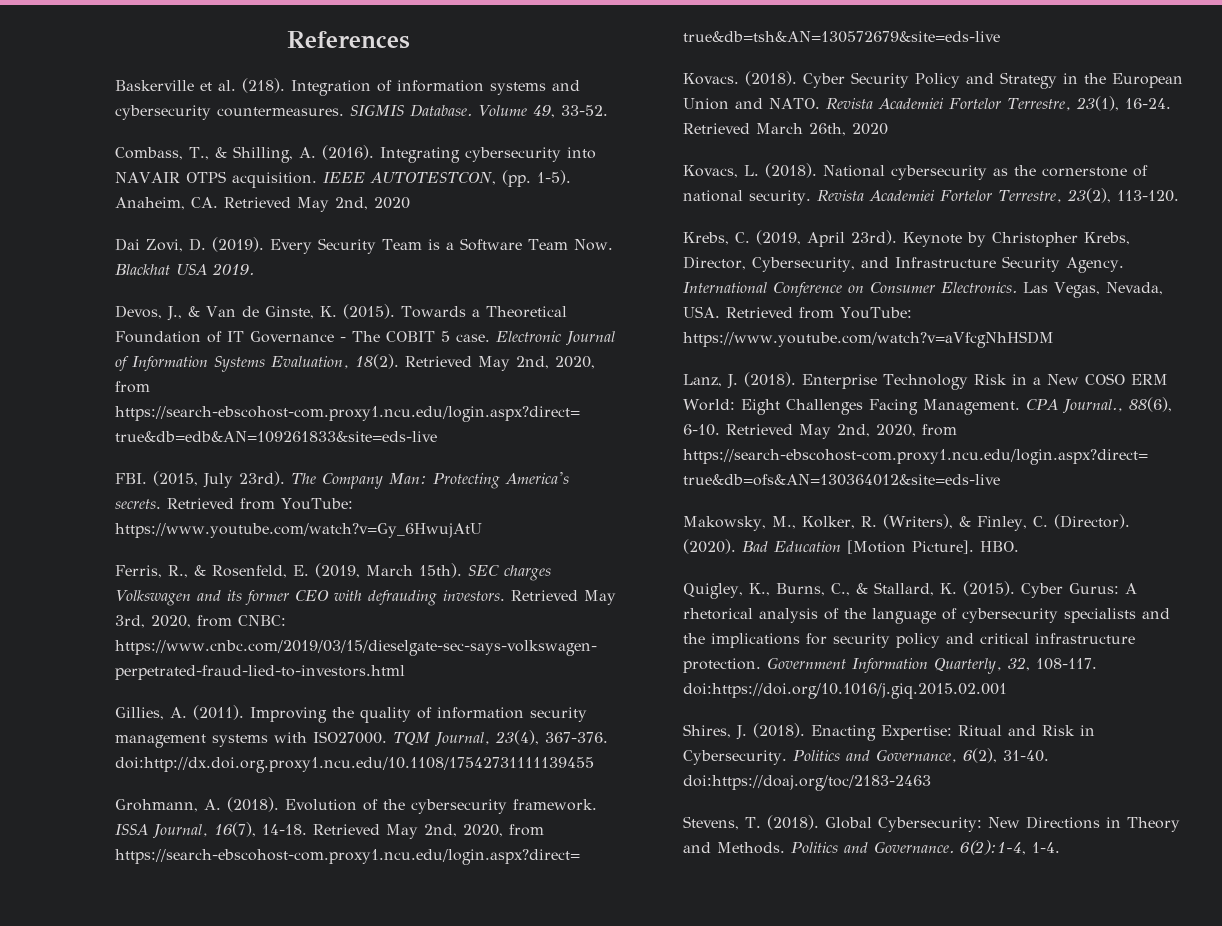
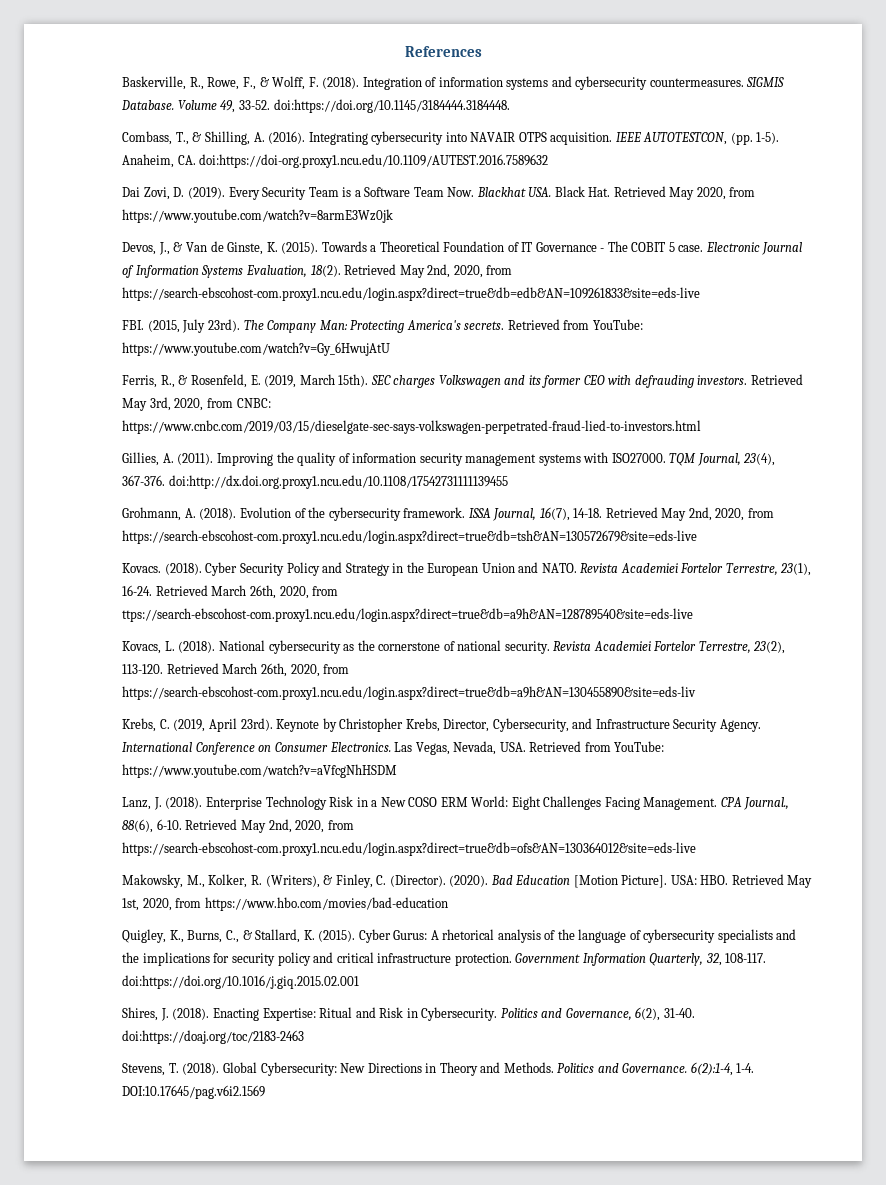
- Baskerville et al. (218).
+ Baskerville, R., Rowe, F., & Wolff, F. (2018).
- Volume 49, 33-52.
+ Volume 49, 33-52. doi:https://doi.org/10.1145/3184444.3184448.
- Anaheim, CA. Retrieved May 2nd, 2020
+ Anaheim, CA. doi:https://doi-org.proxy1.ncu.edu/10.1109/AUTEST.2016.7589632
- Every Security Team is a Software Team Now. Blackhat USA 2019.
+ Every Security Team is a Software Team Now. Blackhat USA. Black Hat. Retrieved May 2020, from https://www.youtube.com/watch?v=8armE3Wz0jk
- Retrieved March 26th, 2020
+ Retrieved March 26th, 2020, from ttps://search-ebscohost-com.proxy1.ncu.edu/login.aspx?direct=true&db=a9h&AN=128789540&site=eds-live
+ Retrieved March 26th, 2020, from https://search-ebscohost-com.proxy1.ncu.edu/login.aspx?direct=true&db=a9h&AN=130455890&site=eds-liv
- HBO.
+ USA: HBO. Retrieved May 1st, 2020, from https://www.hbo.com/movies/bad-education
+ DOI:10.17645/pag.v6i2.1569

